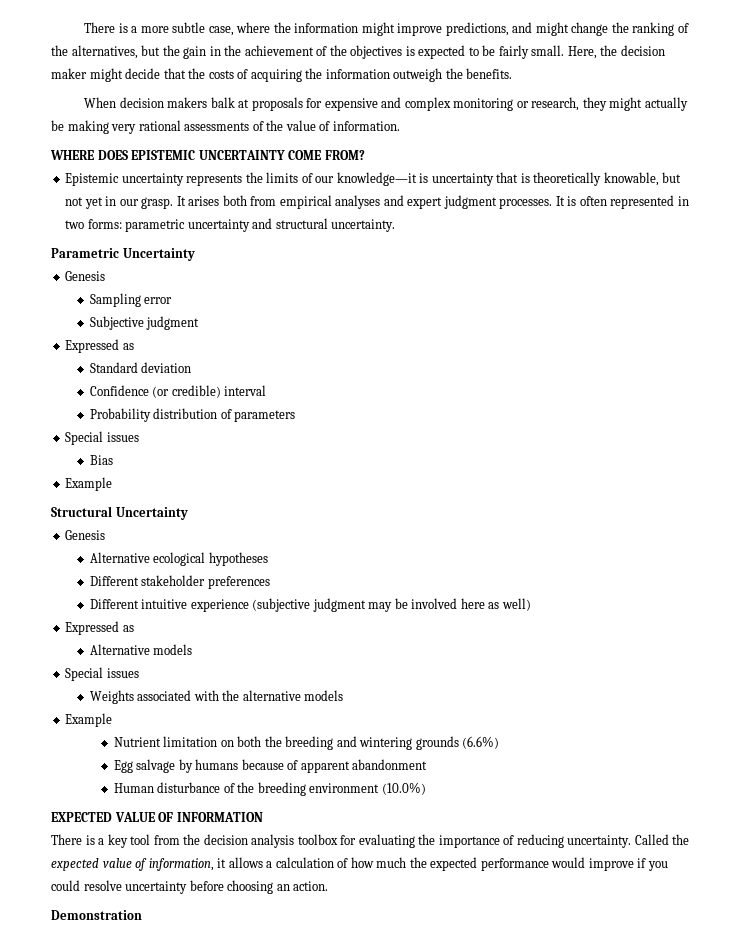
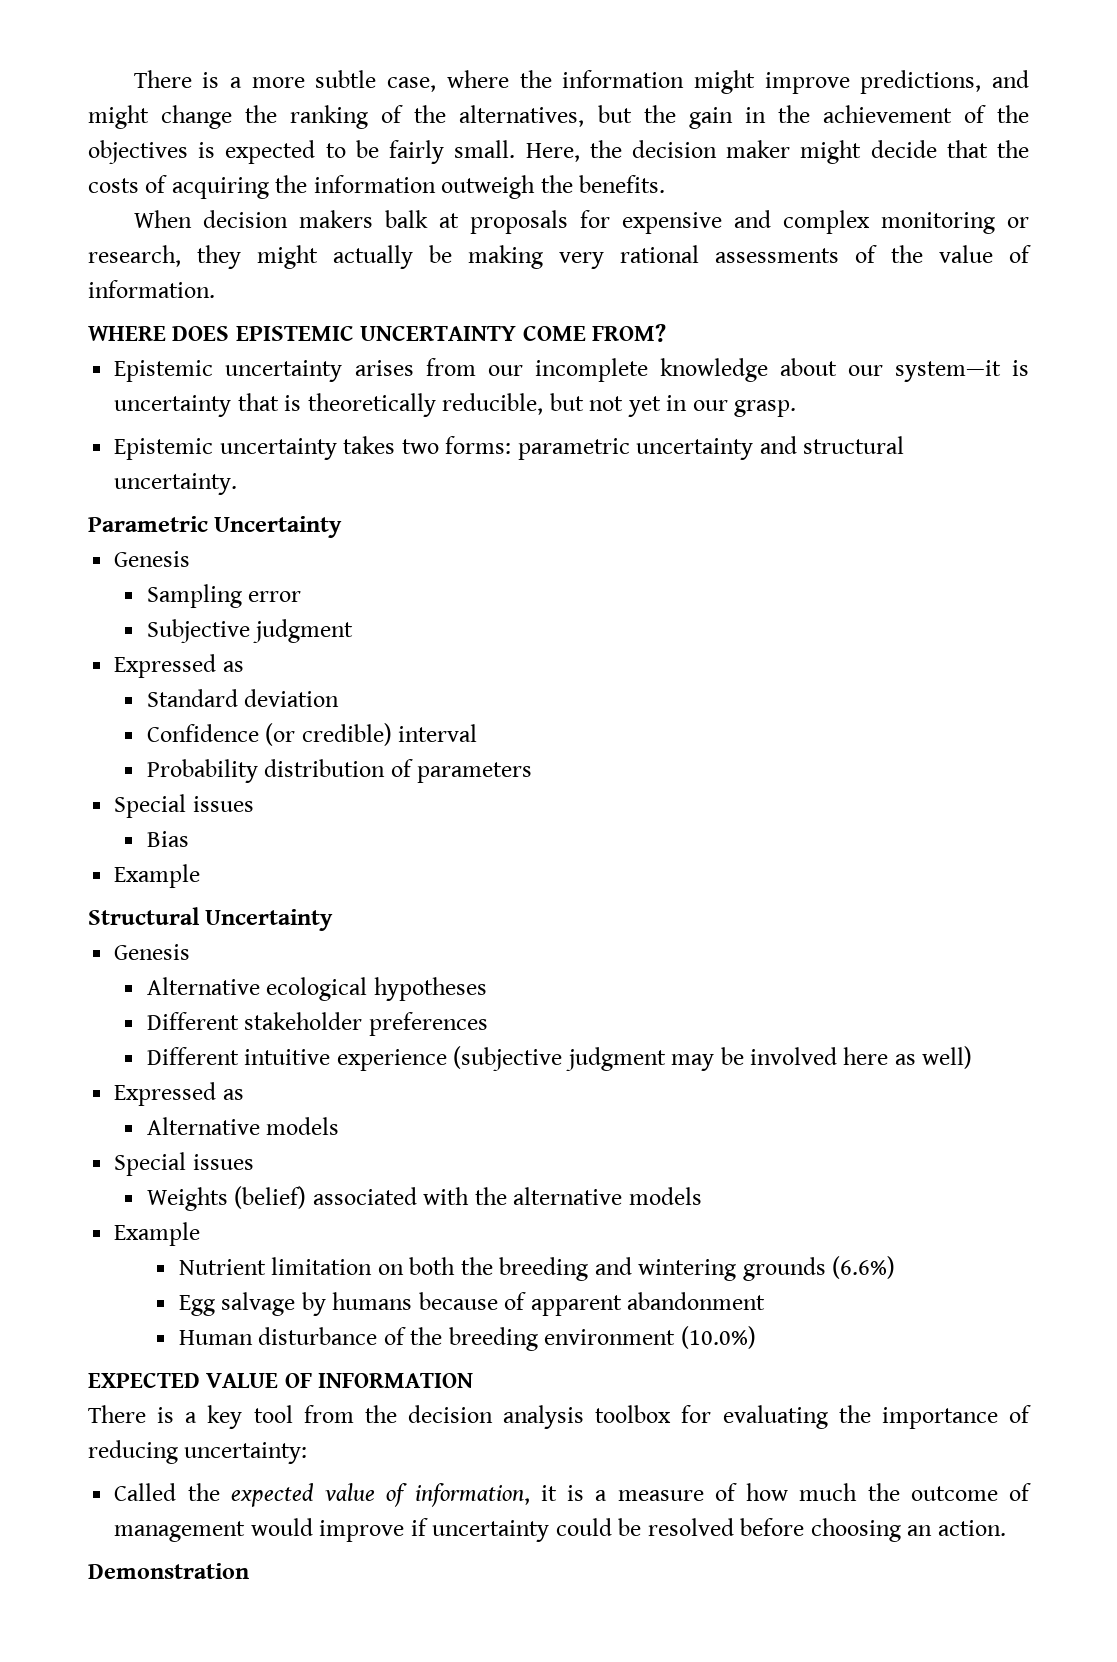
- Epistemic uncertainty represents the limits of our knowledge—it is uncertainty that is theoretically knowable, but not yet in our grasp. It arises both from empirical analyses and expert judgment processes. It is often represented in two forms: parametric uncertainty and structural uncertainty.
+ Epistemic uncertainty arises from our incomplete knowledge about our system—it is uncertainty that is theoretically reducible, but not yet in our grasp.
+ Epistemic uncertainty takes two forms: parametric uncertainty and structural uncertainty.
- Weights associated with the alternative models
+ Weights (belief) associated with the alternative models
- There is a key tool from the decision analysis toolbox for evaluating the importance of reducing uncertainty. Called the expected value of information, it allows a calculation of how much the expected performance would improve if you could resolve uncertainty before choosing an action.
+ There is a key tool from the decision analysis toolbox for evaluating the importance of reducing uncertainty:
+ Called the expected value of information, it is a measure of how much the outcome of management would improve if uncertainty could be resolved before choosing an action.

